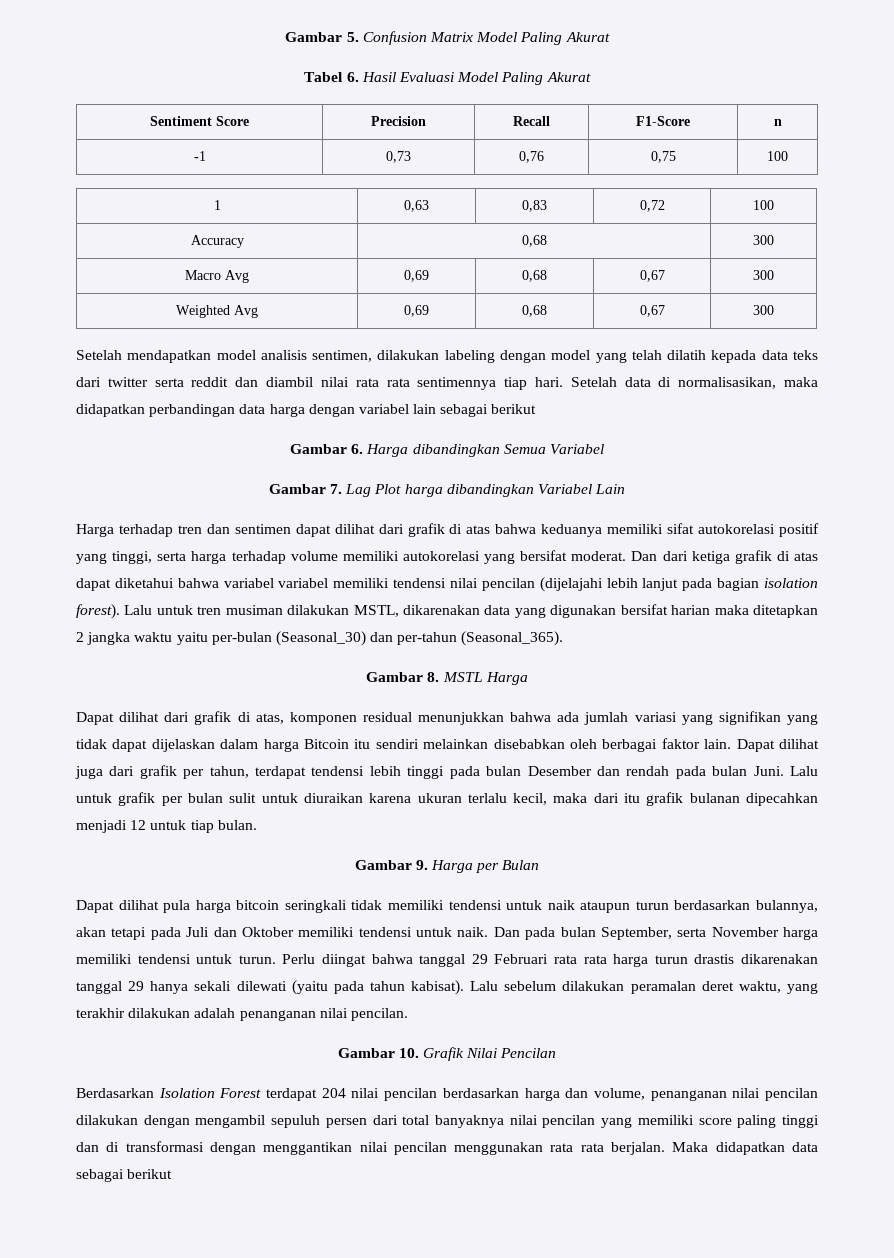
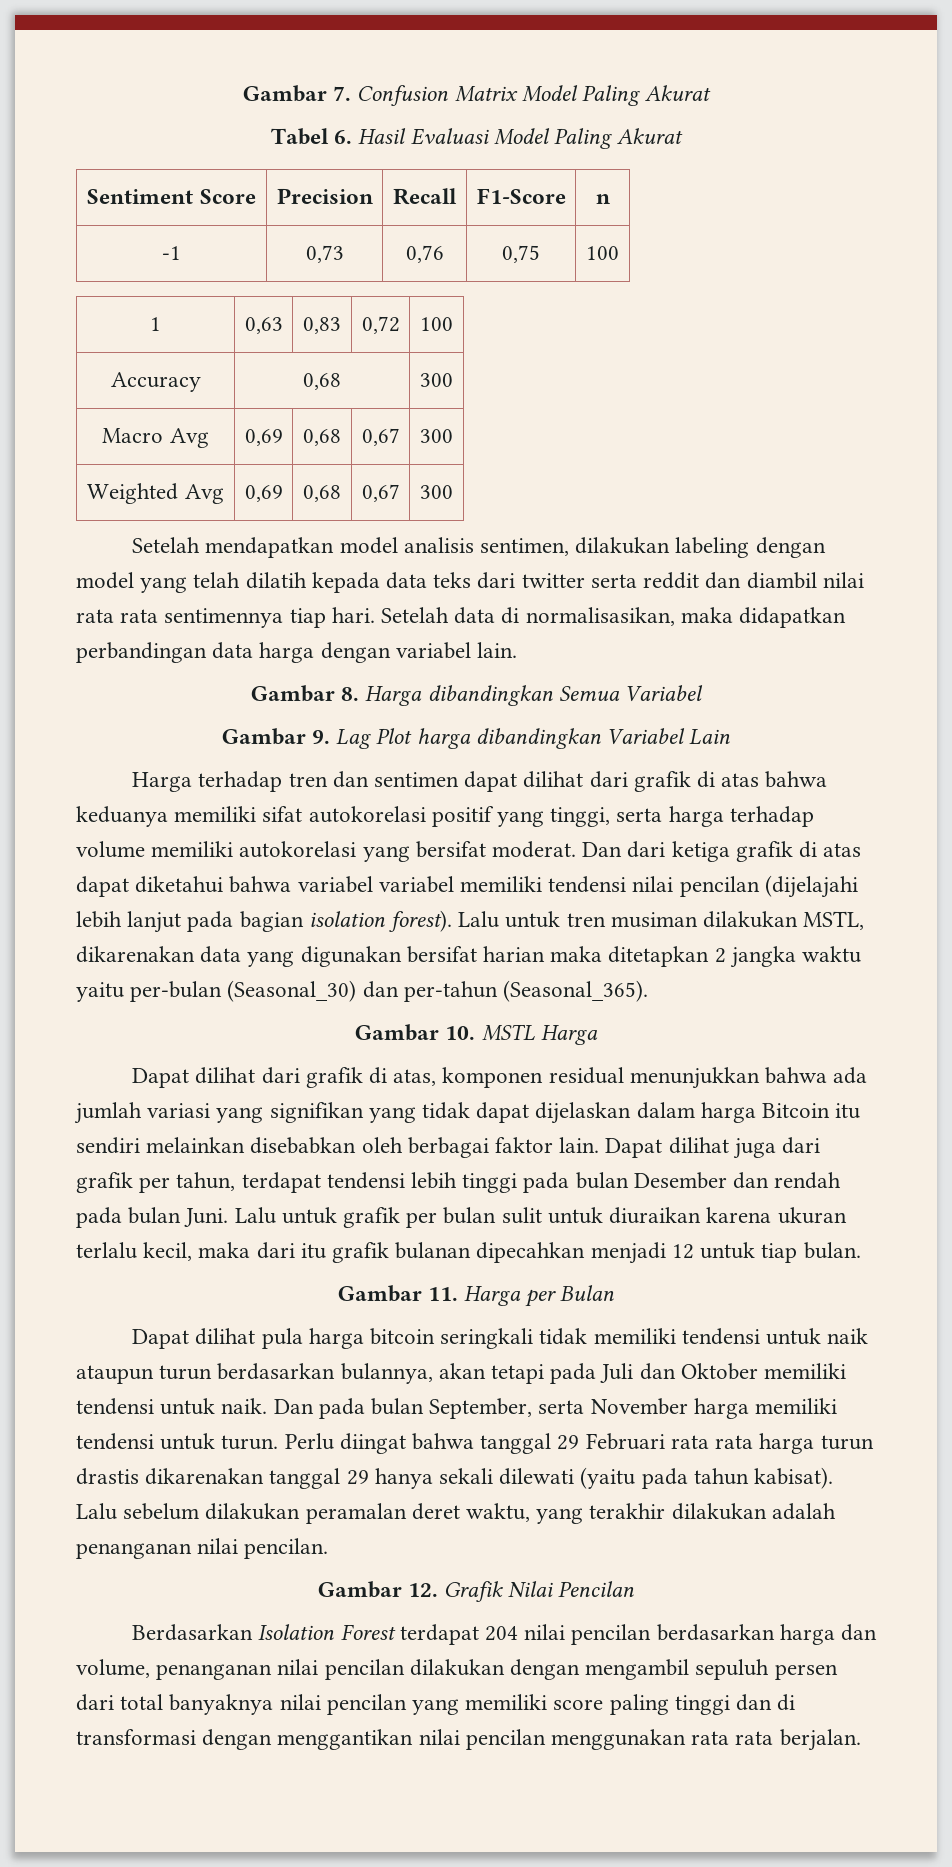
- Gambar 5. Confusion Matrix Model Paling Akurat
+ Gambar 7. Confusion Matrix Model Paling Akurat
- Setelah data di normalisasikan, maka didapatkan perbandingan data harga dengan variabel lain sebagai berikut
- Gambar 6. Harga dibandingkan Semua Variabel
+ Setelah data di normalisasikan, maka didapatkan perbandingan data harga dengan variabel lain.
+ Gambar 8. Harga dibandingkan Semua Variabel
- Gambar 7. Lag Plot harga dibandingkan Variabel Lain
+ Gambar 9. Lag Plot harga dibandingkan Variabel Lain
- Gambar 8. MSTL Harga
+ Gambar 10. MSTL Harga
- Gambar 9. Harga per Bulan
+ Gambar 11. Harga per Bulan
- Gambar 10. Grafik Nilai Pencilan
+ Gambar 12. Grafik Nilai Pencilan
- Maka didapatkan data sebagai berikut

